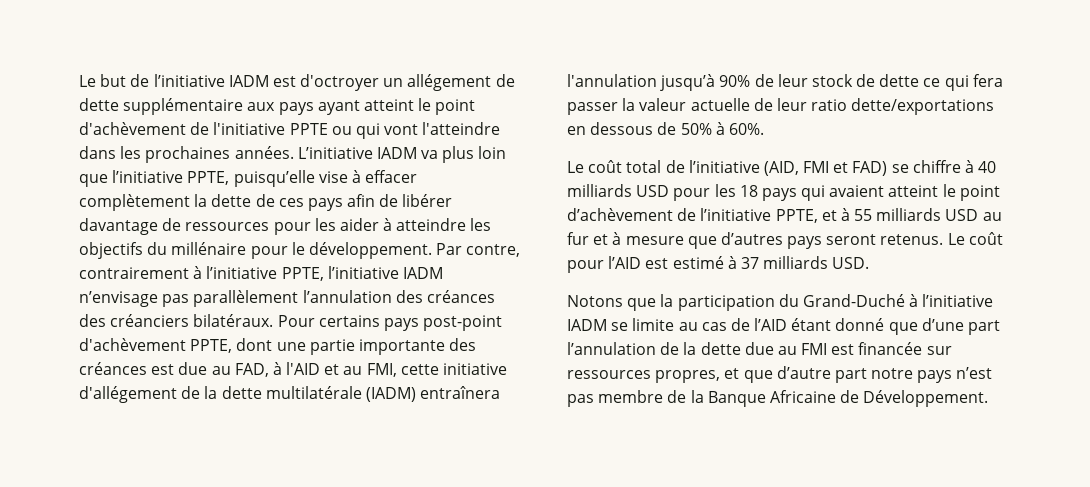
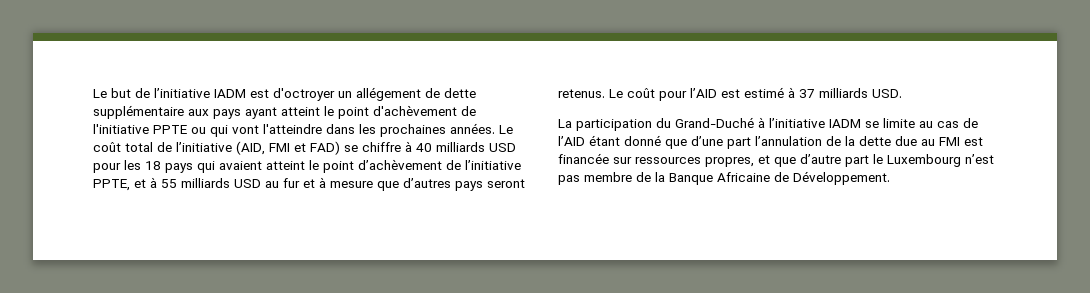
- Le but de l’initiative IADM est d'octroyer un allégement de dette supplémentaire aux pays ayant atteint le point d'achèvement de l'initiative PPTE ou qui vont l'atteindre dans les prochaines années. L’initiative IADM va plus loin que l’initiative PPTE, puisqu’elle vise à effacer complètement la dette de ces pays afin de libérer davantage de ressources pour les aider à atteindre les objectifs du millénaire pour le développement. Par contre, contrairement à l’initiative PPTE, l’initiative IADM n’envisage pas parallèlement l’annulation des créances des créanciers bilatéraux. Pour certains pays post-point d'achèvement PPTE, dont une partie importante des créances est due au FAD, à l'AID et au FMI, cette initiative d'allégement de la dette multilatérale (IADM) entraînera l'annulation jusqu’à 90% de leur stock de dette ce qui fera passer la valeur actuelle de leur ratio dette/exportations en dessous de 50% à 60%.
- Le coût total de l’initiative (AID, FMI et FAD) se chiffre à 40 milliards USD pour les 18 pays qui avaient atteint le point d’achèvement de l’initiative PPTE, et à 55 milliards USD au fur et à mesure que d’autres pays seront retenus.
+ Le but de l’initiative IADM est d'octroyer un allégement de dette supplémentaire aux pays ayant atteint le point d'achèvement de l'initiative PPTE ou qui vont l'atteindre dans les prochaines années. Le coût total de l’initiative (AID, FMI et FAD) se chiffre à 40 milliards USD pour les 18 pays qui avaient atteint le point d’achèvement de l’initiative PPTE, et à 55 milliards USD au fur et à mesure que d’autres pays seront retenus.
- Notons que la participation du Grand-Duché à l’initiative IADM se limite au cas de l’AID étant donné que d’une part l’annulation de la dette due au FMI est financée sur ressources propres, et que d’autre part notre pays n’est pas membre de la Banque Africaine de Développement.
+ La participation du Grand-Duché à l’initiative IADM se limite au cas de l’AID étant donné que d’une part l’annulation de la dette due au FMI est financée sur ressources propres, et que d’autre part le Luxembourg n’est pas membre de la Banque Africaine de Développement.

